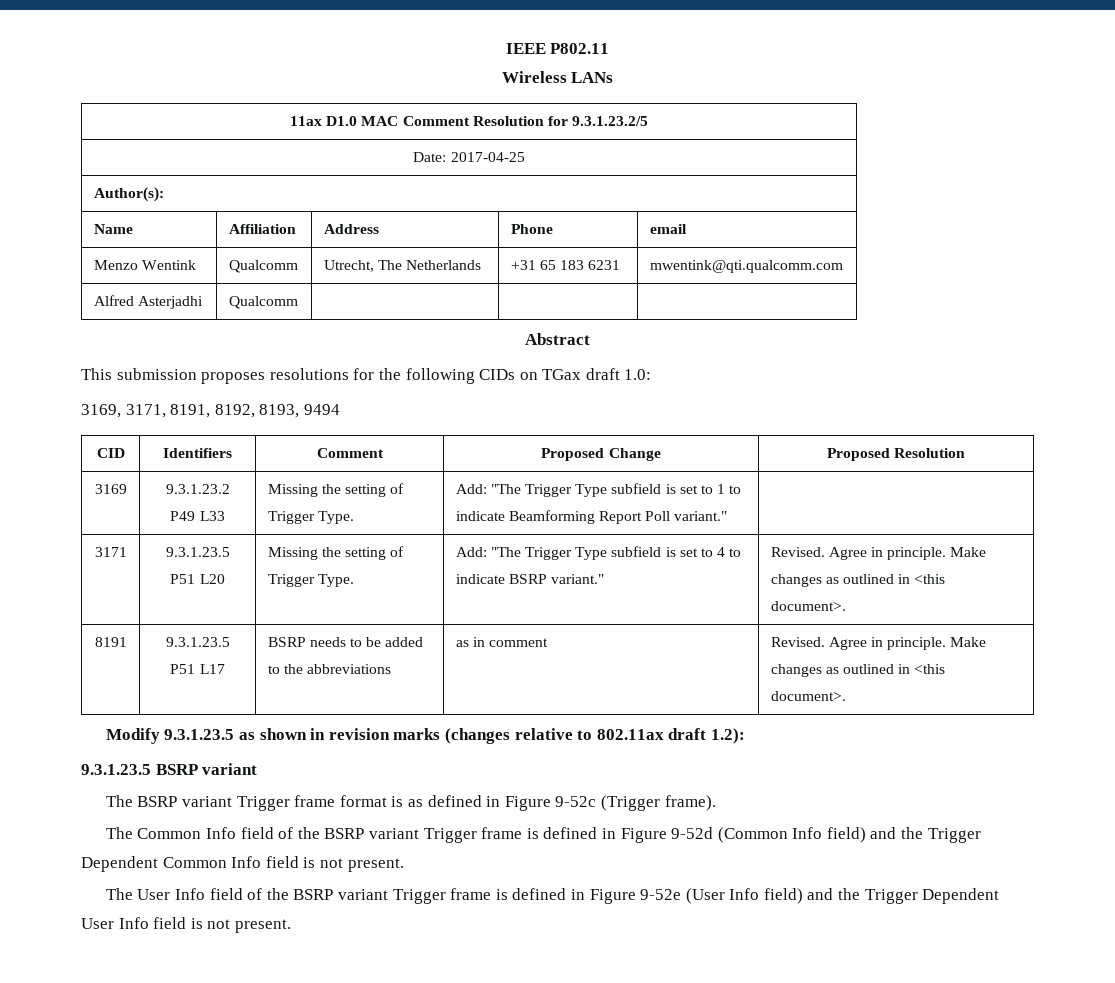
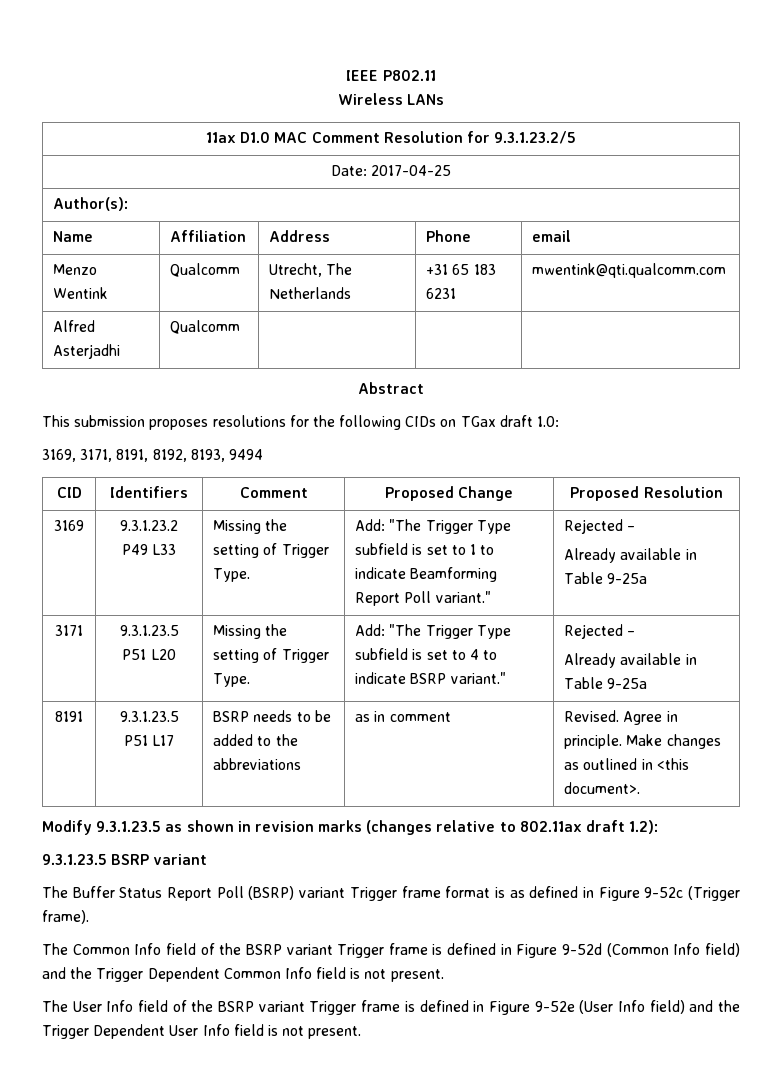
- 3169 | 9.3.1.23.2 P49 L33 | Missing the setting of Trigger Type. | Add: "The Trigger Type subfield is set to 1 to indicate Beamforming Report Poll variant." |
+ 3169 | 9.3.1.23.2 P49 L33 | Missing the setting of Trigger Type. | Add: "The Trigger Type subfield is set to 1 to indicate Beamforming Report Poll variant." | Rejected –
+ Already available in Table 9-25a
- 3171 | 9.3.1.23.5 P51 L20 | Missing the setting of Trigger Type. | Add: "The Trigger Type subfield is set to 4 to indicate BSRP variant." | Revised. Agree in principle. Make changes as outlined in <this document>.
+ 3171 | 9.3.1.23.5 P51 L20 | Missing the setting of Trigger Type. | Add: "The Trigger Type subfield is set to 4 to indicate BSRP variant." | Rejected –
+ Already available in Table 9-25a
- The BSRP variant Trigger frame format is as defined in Figure 9-52c (Trigger frame).
+ The Buffer Status Report Poll (BSRP) variant Trigger frame format is as defined in Figure 9-52c (Trigger frame).

